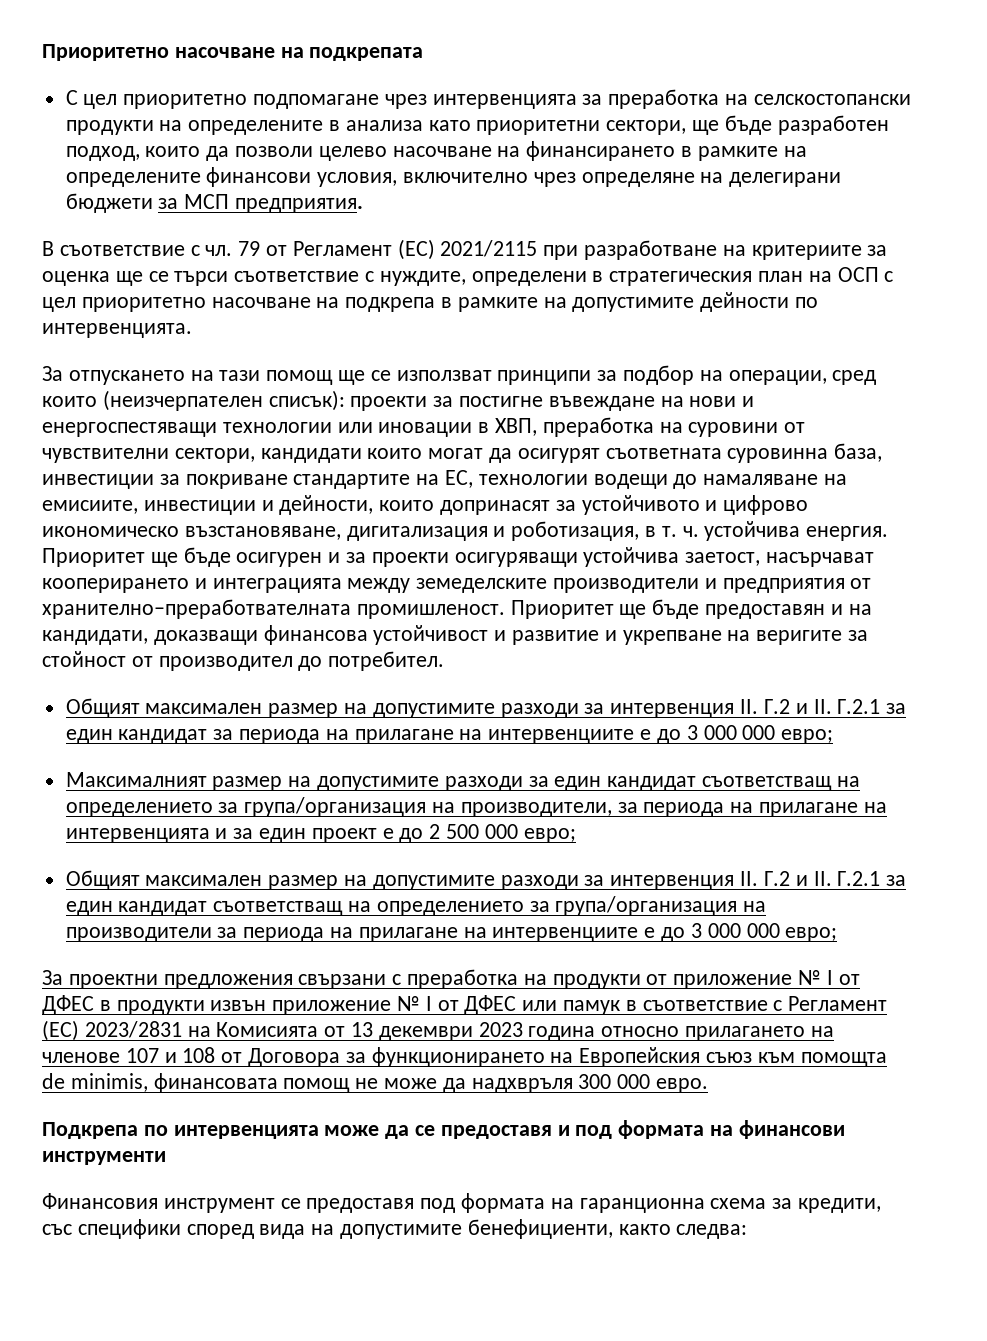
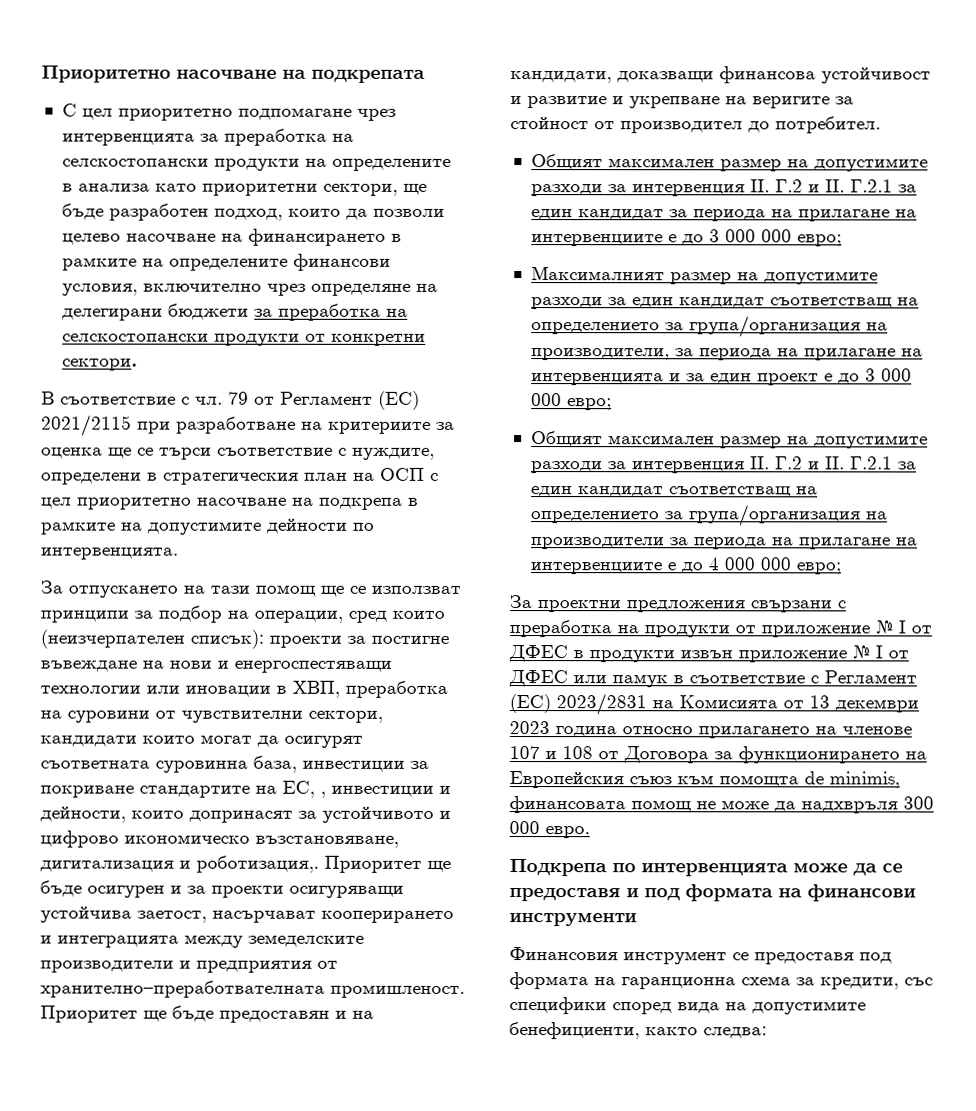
- С цел приоритетно подпомагане чрез интервенцията за преработка на селскостопански продукти на определените в анализа като приоритетни сектори, ще бъде разработен подход, които да позволи целево насочване на финансирането в рамките на определените финансови условия, включително чрез определяне на делегирани бюджети за МСП предприятия.
+ С цел приоритетно подпомагане чрез интервенцията за преработка на селскостопански продукти на определените в анализа като приоритетни сектори, ще бъде разработен подход, които да позволи целево насочване на финансирането в рамките на определените финансови условия, включително чрез определяне на делегирани бюджети за преработка на селскостопански продукти от конкретни сектори.
- проекти за постигне въвеждане на нови и енергоспестяващи технологии или иновации в ХВП, преработка на суровини от чувствителни сектори, кандидати които могат да осигурят съответната суровинна база, инвестиции за покриване стандартите на ЕС, технологии водещи до намаляване на емисиите, инвестиции и дейности, които допринасят за устойчивото и цифрово икономическо възстановяване, дигитализация и роботизация, в т. ч. устойчива енергия.
+ проекти за постигне въвеждане на нови и енергоспестяващи технологии или иновации в ХВП, преработка на суровини от чувствителни сектори, кандидати които могат да осигурят съответната суровинна база, инвестиции за покриване стандартите на ЕС, , инвестиции и дейности, които допринасят за устойчивото и цифрово икономическо възстановяване, дигитализация и роботизация,.
- Максималният размер на допустимите разходи за един кандидат съответстващ на определението за група/организация на производители, за периода на прилагане на интервенцията и за един проект е до 2 500 000 евро;
+ Максималният размер на допустимите разходи за един кандидат съответстващ на определението за група/организация на производители, за периода на прилагане на интервенцията и за един проект е до 3 000 000 евро;
- Общият максимален размер на допустимите разходи за интервенция ІІ. Г.2 и ІІ. Г.2.1 за един кандидат съответстващ на определението за група/организация на производители за периода на прилагане на интервенциите е до 3 000 000 евро;
+ Общият максимален размер на допустимите разходи за интервенция ІІ. Г.2 и ІІ. Г.2.1 за един кандидат съответстващ на определението за група/организация на производители за периода на прилагане на интервенциите е до 4 000 000 евро;

